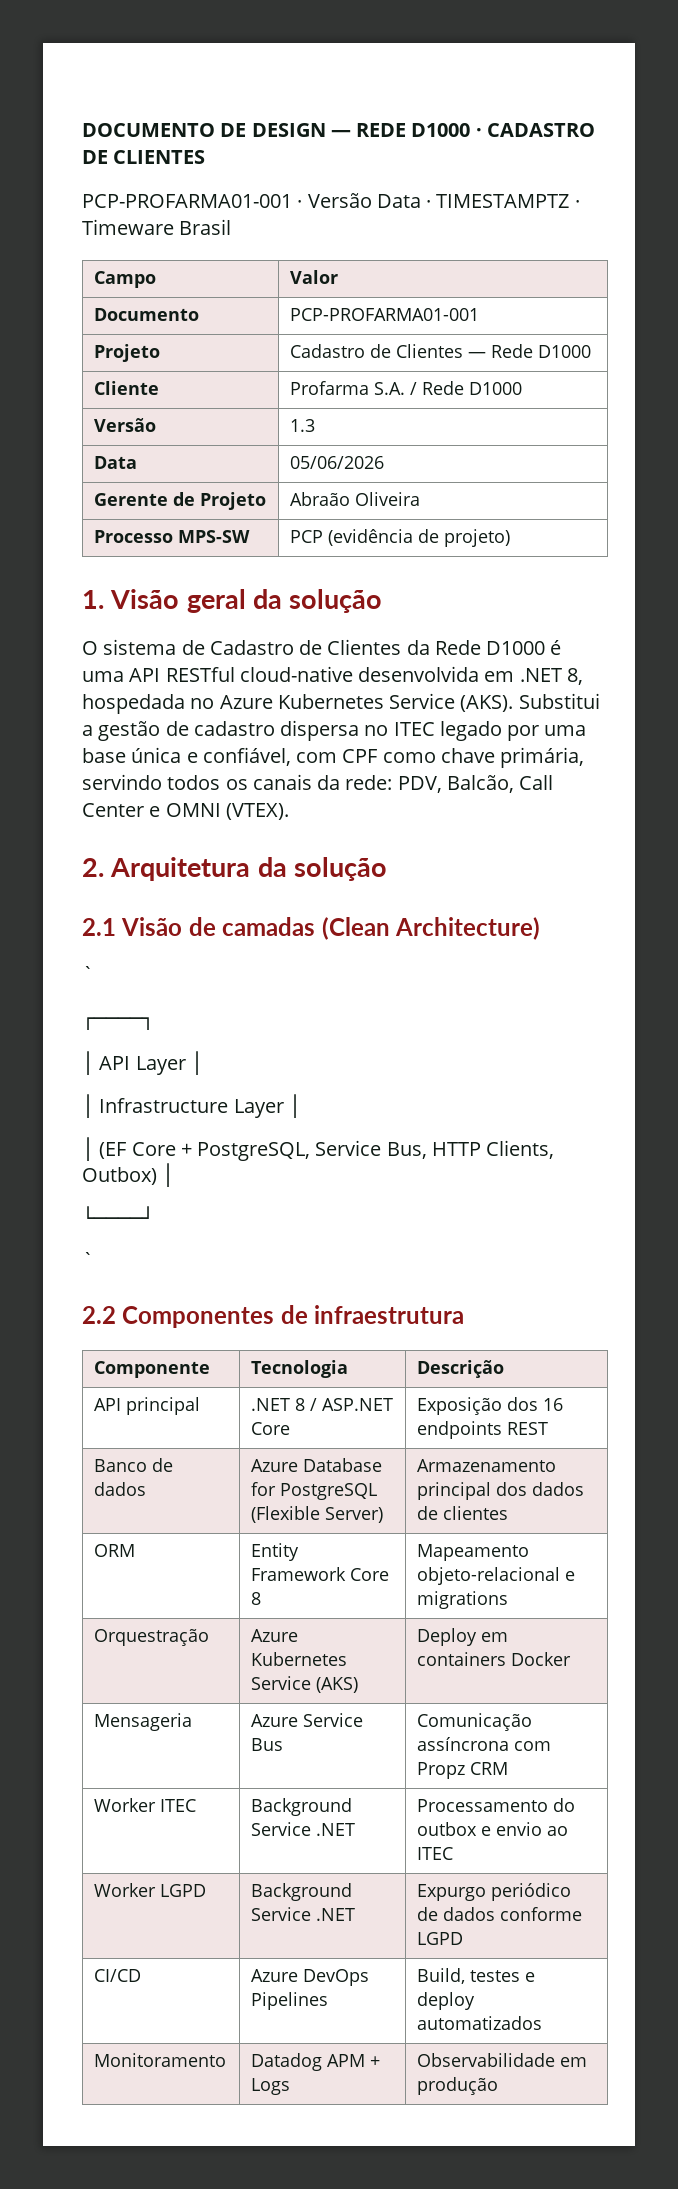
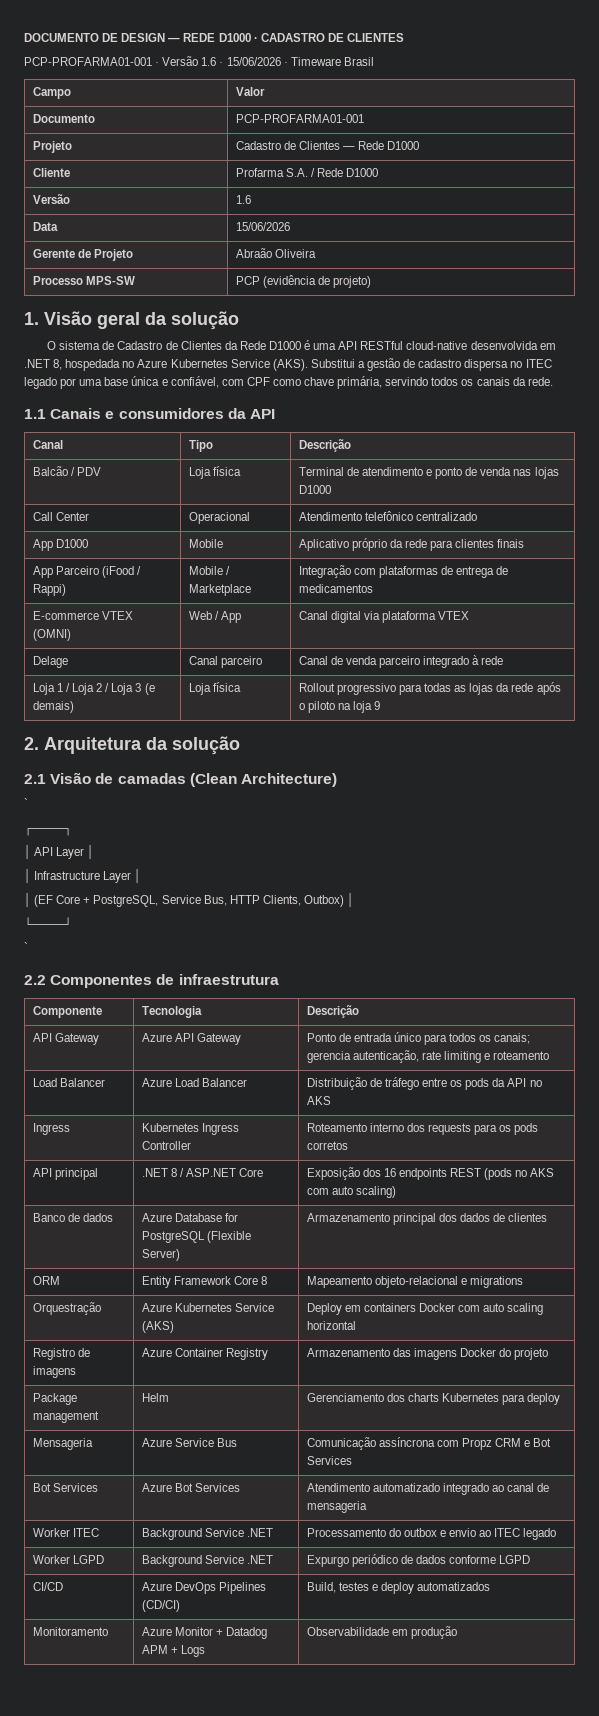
- PCP-PROFARMA01-001 · Versão Data · TIMESTAMPTZ · Timeware Brasil
+ PCP-PROFARMA01-001 · Versão 1.6 · 15/06/2026 · Timeware Brasil
- Versão | 1.3
+ Versão | 1.6
- Data | 05/06/2026
+ Data | 15/06/2026
- Substitui a gestão de cadastro dispersa no ITEC legado por uma base única e confiável, com CPF como chave primária, servindo todos os canais da rede: PDV, Balcão, Call Center e OMNI (VTEX).
+ Substitui a gestão de cadastro dispersa no ITEC legado por uma base única e confiável, com CPF como chave primária, servindo todos os canais da rede.
+ 1.1 Canais e consumidores da API
+ Canal | Tipo | Descrição
+ Balcão / PDV | Loja física | Terminal de atendimento e ponto de venda nas lojas D1000
+ Call Center | Operacional | Atendimento telefônico centralizado
+ App D1000 | Mobile | Aplicativo próprio da rede para clientes finais
+ App Parceiro (iFood / Rappi) | Mobile / Marketplace | Integração com plataformas de entrega de medicamentos
+ E-commerce VTEX (OMNI) | Web / App | Canal digital via plataforma VTEX
+ Delage | Canal parceiro | Canal de venda parceiro integrado à rede
+ Loja 1 / Loja 2 / Loja 3 (e demais) | Loja física | Rollout progressivo para todas as lojas da rede após o piloto na loja 9
+ API Gateway | Azure API Gateway | Ponto de entrada único para todos os canais; gerencia autenticação, rate limiting e roteamento
+ Load Balancer | Azure Load Balancer | Distribuição de tráfego entre os pods da API no AKS
+ Ingress | Kubernetes Ingress Controller | Roteamento interno dos requests para os pods corretos
- API principal | .NET 8 / ASP.NET Core | Exposição dos 16 endpoints REST
+ API principal | .NET 8 / ASP.NET Core | Exposição dos 16 endpoints REST (pods no AKS com auto scaling)
- Orquestração | Azure Kubernetes Service (AKS) | Deploy em containers Docker
+ Orquestração | Azure Kubernetes Service (AKS) | Deploy em containers Docker com auto scaling horizontal
+ Registro de imagens | Azure Container Registry | Armazenamento das imagens Docker do projeto
+ Package management | Helm | Gerenciamento dos charts Kubernetes para deploy
- Mensageria | Azure Service Bus | Comunicação assíncrona com Propz CRM
+ Mensageria | Azure Service Bus | Comunicação assíncrona com Propz CRM e Bot Services
+ Bot Services | Azure Bot Services | Atendimento automatizado integrado ao canal de mensageria
- Worker ITEC | Background Service .NET | Processamento do outbox e envio ao ITEC
+ Worker ITEC | Background Service .NET | Processamento do outbox e envio ao ITEC legado
- CI/CD | Azure DevOps Pipelines | Build, testes e deploy automatizados
+ CI/CD | Azure DevOps Pipelines (CD/CI) | Build, testes e deploy automatizados
- Monitoramento | Datadog APM + Logs | Observabilidade em produção
+ Monitoramento | Azure Monitor + Datadog APM + Logs | Observabilidade em produção

